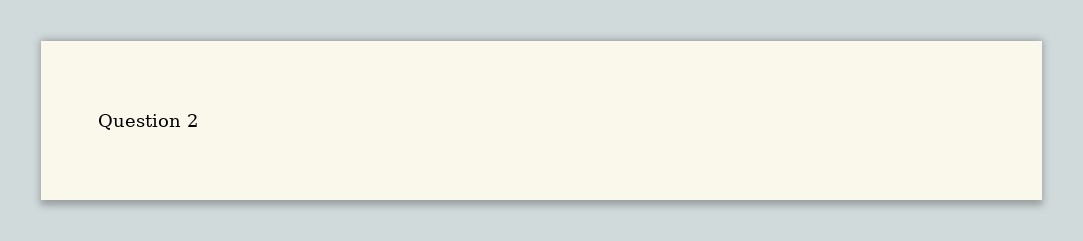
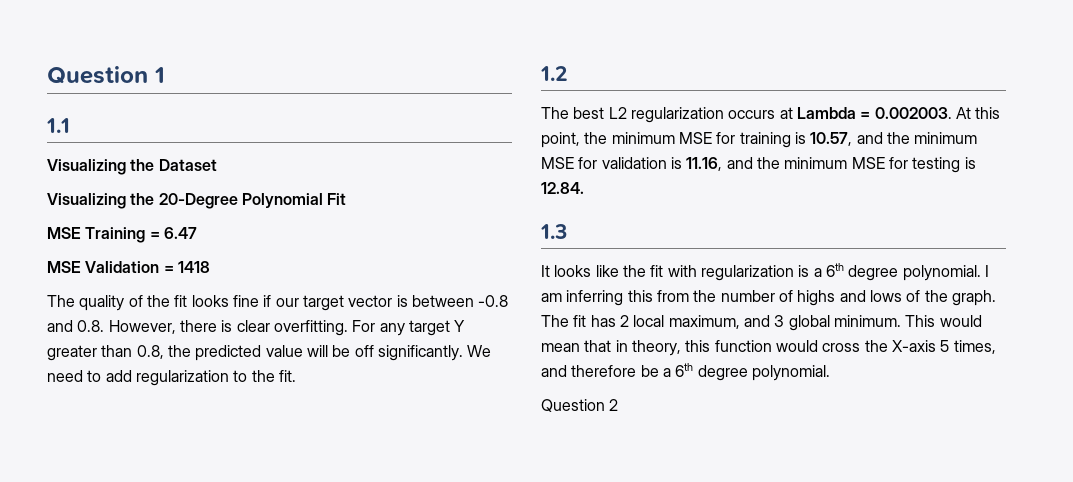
+ Question 1
+ 1.1
+ Visualizing the Dataset
+ Visualizing the 20-Degree Polynomial Fit
+ MSE Training = 6.47
+ MSE Validation = 1418
+ The quality of the fit looks fine if our target vector is between -0.8 and 0.8. However, there is clear overfitting. For any target Y greater than 0.8, the predicted value will be off significantly. We need to add regularization to the fit.
+ 1.2
+ The best L2 regularization occurs at Lambda = 0.002003. At this point, the minimum MSE for training is 10.57, and the minimum MSE for validation is 11.16, and the minimum MSE for testing is 12.84.
+ 1.3
+ It looks like the fit with regularization is a 6th degree polynomial. I am inferring this from the number of highs and lows of the graph. The fit has 2 local maximum, and 3 global minimum. This would mean that in theory, this function would cross the X-axis 5 times, and therefore be a 6th degree polynomial.

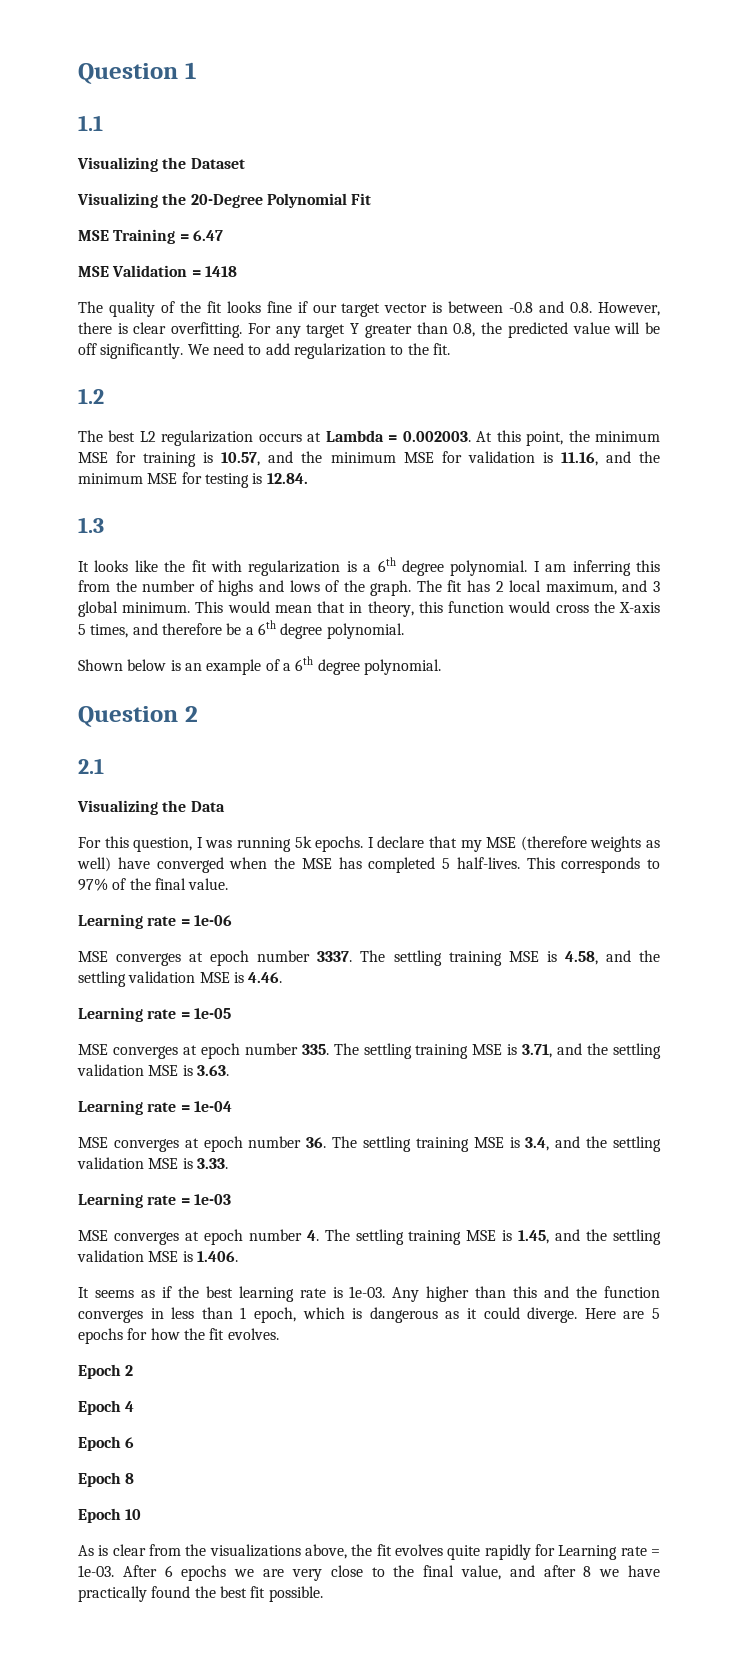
+ Shown below is an example of a 6th degree polynomial.
  Question 2
+ 2.1
+ Visualizing the Data
+ For this question, I was running 5k epochs. I declare that my MSE (therefore weights as well) have converged when the MSE has completed 5 half-lives. This corresponds to 97% of the final value.
+ Learning rate = 1e-06
+ MSE converges at epoch number 3337. The settling training MSE is 4.58, and the settling validation MSE is 4.46.
+ Learning rate = 1e-05
+ MSE converges at epoch number 335. The settling training MSE is 3.71, and the settling validation MSE is 3.63.
+ Learning rate = 1e-04
+ MSE converges at epoch number 36. The settling training MSE is 3.4, and the settling validation MSE is 3.33.
+ Learning rate = 1e-03
+ MSE converges at epoch number 4. The settling training MSE is 1.45, and the settling validation MSE is 1.406.
+ It seems as if the best learning rate is 1e-03. Any higher than this and the function converges in less than 1 epoch, which is dangerous as it could diverge. Here are 5 epochs for how the fit evolves.
+ Epoch 2
+ Epoch 4
+ Epoch 6
+ Epoch 8
+ Epoch 10
+ As is clear from the visualizations above, the fit evolves quite rapidly for Learning rate = 1e-03. After 6 epochs we are very close to the final value, and after 8 we have practically found the best fit possible.

